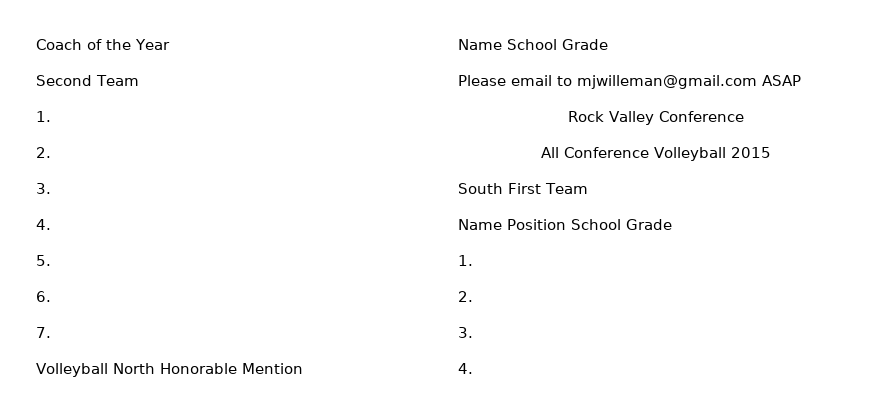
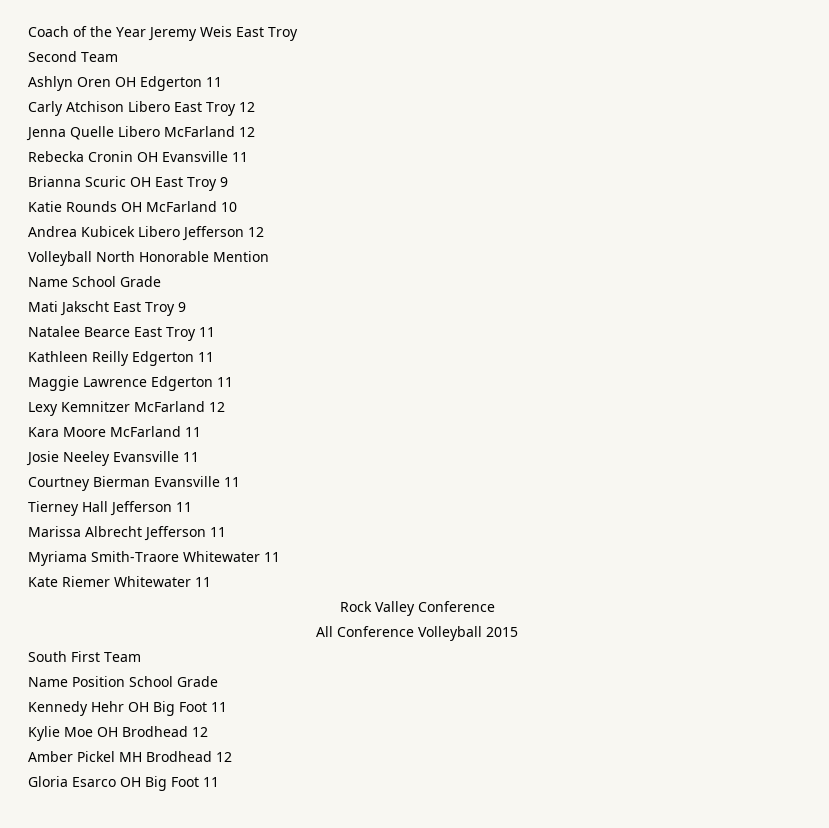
- Coach of the Year
+ Coach of the Year Jeremy Weis East Troy
  Second Team
- 1.
- 2.
- 3.
- 4.
- 5.
- 6.
- 7.
+ Ashlyn Oren OH Edgerton 11
+ Carly Atchison Libero East Troy 12
+ Jenna Quelle Libero McFarland 12
+ Rebecka Cronin OH Evansville 11
+ Brianna Scuric OH East Troy 9
+ Katie Rounds OH McFarland 10
+ Andrea Kubicek Libero Jefferson 12
- Please email to mjwilleman@gmail.com ASAP
+ Mati Jakscht East Troy 9
+ Natalee Bearce East Troy 11
+ Kathleen Reilly Edgerton 11
+ Maggie Lawrence Edgerton 11
+ Lexy Kemnitzer McFarland 12
+ Kara Moore McFarland 11
+ Josie Neeley Evansville 11
+ Courtney Bierman Evansville 11
+ Tierney Hall Jefferson 11
+ Marissa Albrecht Jefferson 11
+ Myriama Smith-Traore Whitewater 11
+ Kate Riemer Whitewater 11
  Name Position School Grade
- 1.
- 2.
- 3.
- 4.
+ Kennedy Hehr OH Big Foot 11
+ Kylie Moe OH Brodhead 12
+ Amber Pickel MH Brodhead 12
+ Gloria Esarco OH Big Foot 11

